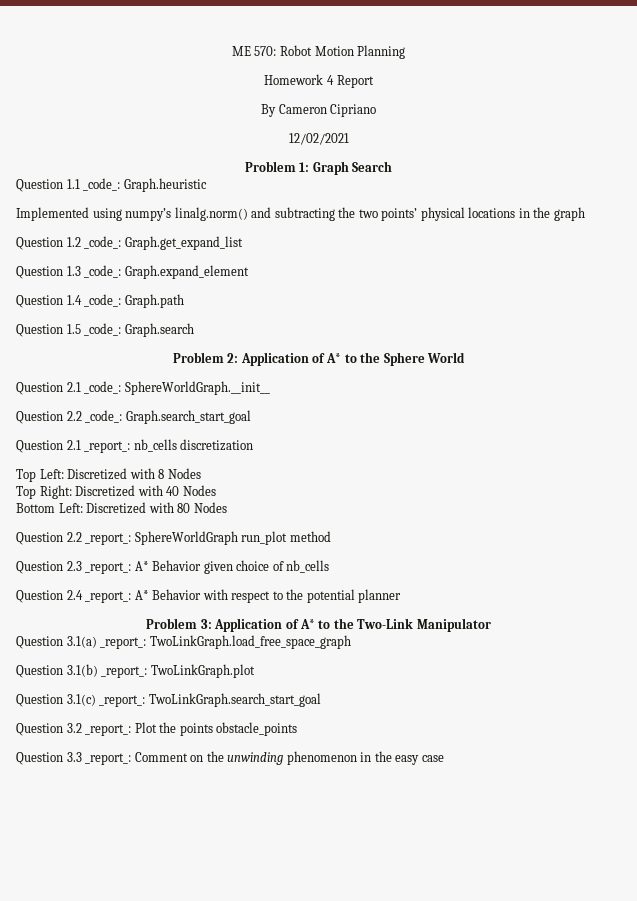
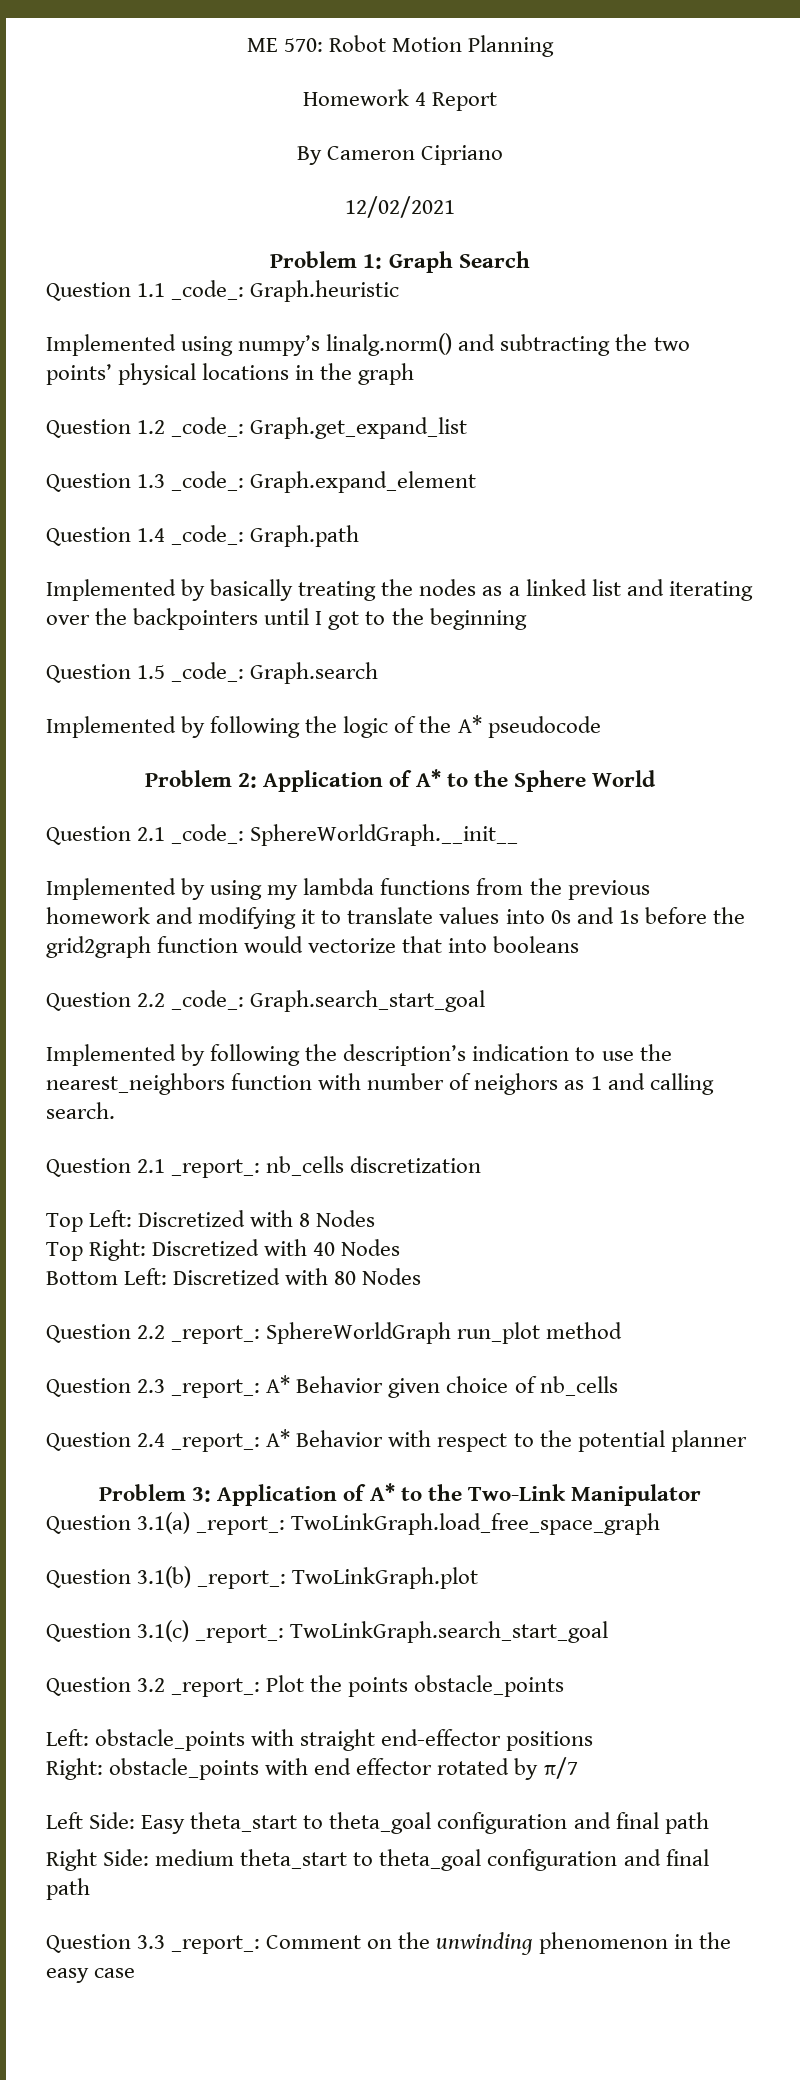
+ Implemented by basically treating the nodes as a linked list and iterating over the backpointers until I got to the beginning
  Question 1.5 _code_: Graph.search
+ Implemented by following the logic of the A* pseudocode
+ Implemented by using my lambda functions from the previous homework and modifying it to translate values into 0s and 1s before the grid2graph function would vectorize that into booleans
  Question 2.2 _code_: Graph.search_start_goal
+ Implemented by following the description’s indication to use the nearest_neighbors function with number of neighors as 1 and calling search.
+ Left: obstacle_points with straight end-effector positions
+ Right: obstacle_points with end effector rotated by π/7
+ Left Side: Easy theta_start to theta_goal configuration and final path
+ Right Side: medium theta_start to theta_goal configuration and final path

